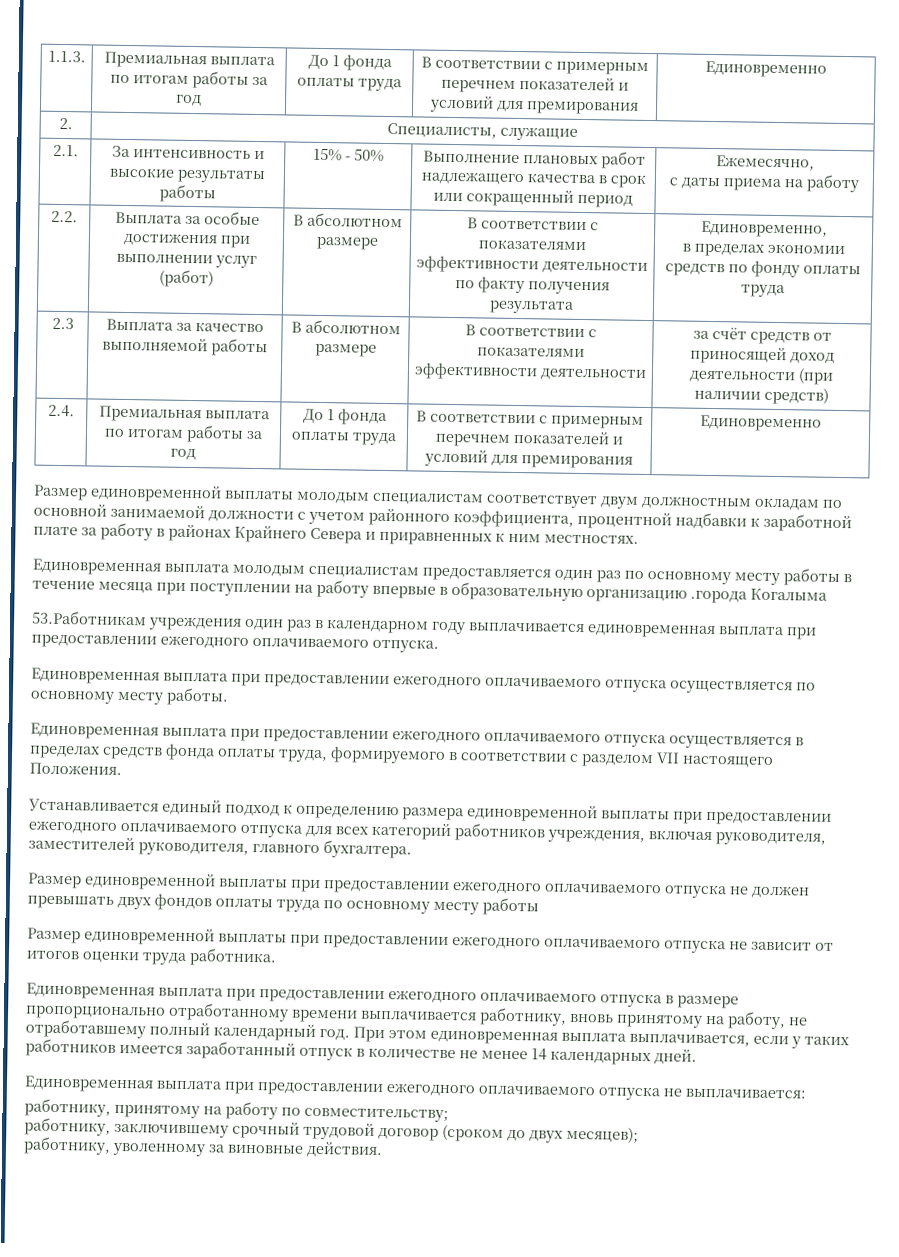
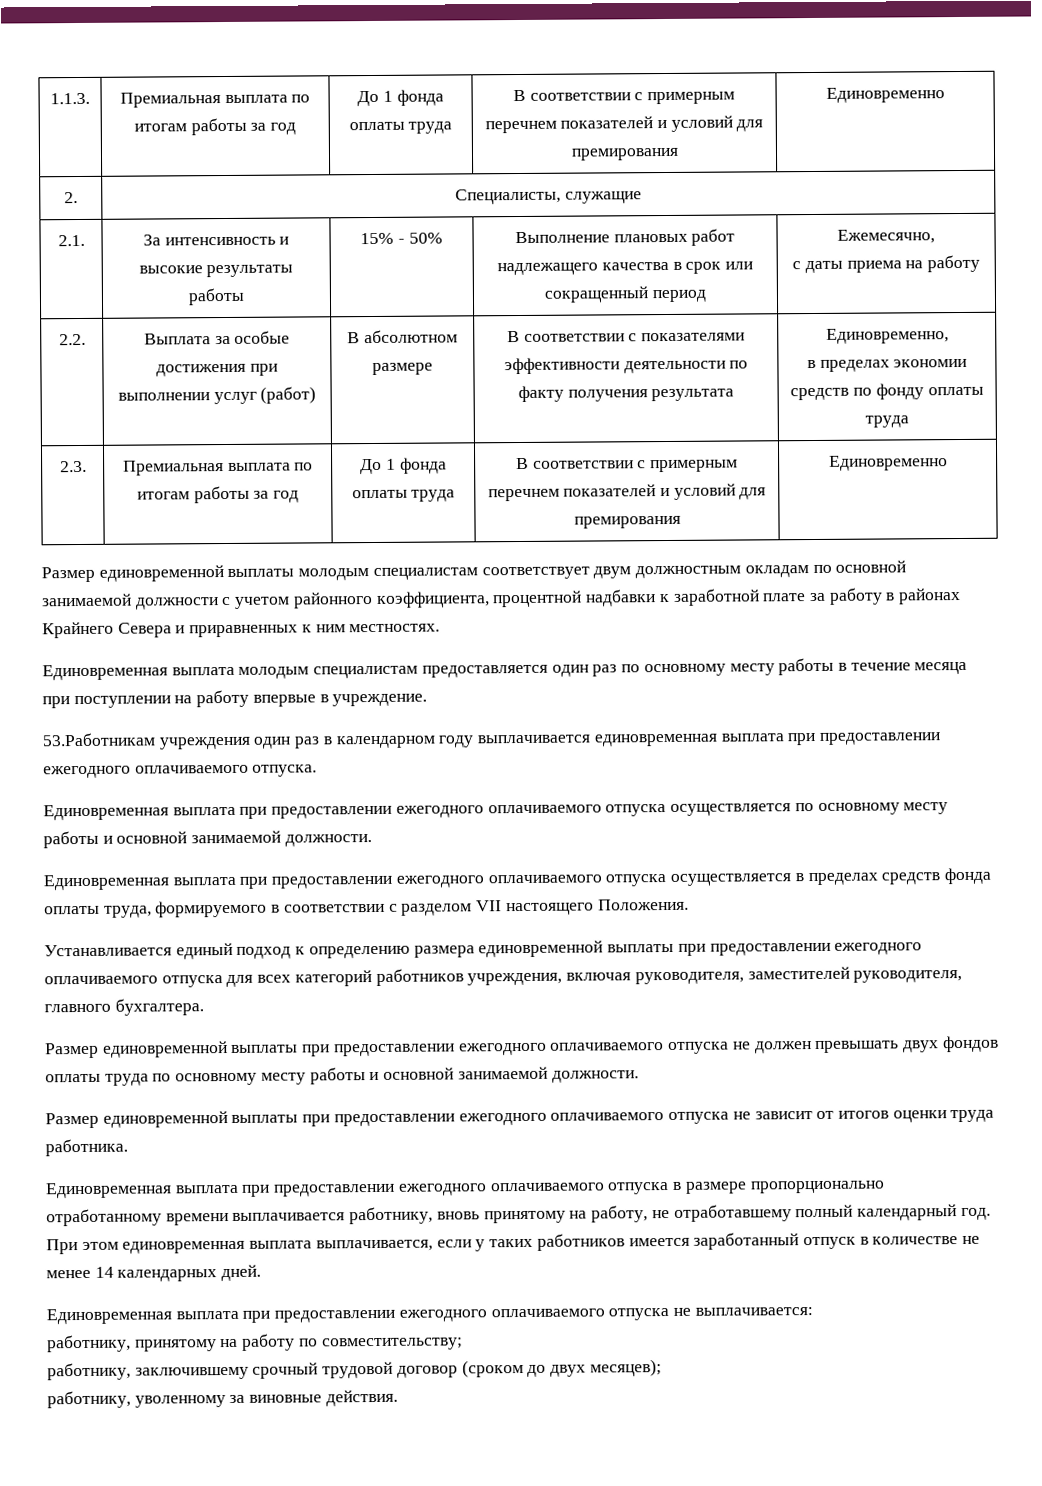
- 2.3 | Выплата за качество выполняемой работы | В абсолютном размере | В соответствии с показателями эффективности деятельности | за счёт средств от приносящей доход деятельности (при наличии средств)
- 2.4. | Премиальная выплата по итогам работы за год | До 1 фонда оплаты труда | В соответствии с примерным перечнем показателей и условий для премирования | Единовременно
+ 2.3. | Премиальная выплата по итогам работы за год | До 1 фонда оплаты труда | В соответствии с примерным перечнем показателей и условий для премирования | Единовременно
- Единовременная выплата молодым специалистам предоставляется один раз по основному месту работы в течение месяца при поступлении на работу впервые в образовательную организацию .города Когалыма
+ Единовременная выплата молодым специалистам предоставляется один раз по основному месту работы в течение месяца при поступлении на работу впервые в учреждение.
- Единовременная выплата при предоставлении ежегодного оплачиваемого отпуска осуществляется по основному месту работы.
+ Единовременная выплата при предоставлении ежегодного оплачиваемого отпуска осуществляется по основному месту работы и основной занимаемой должности.
- Размер единовременной выплаты при предоставлении ежегодного оплачиваемого отпуска не должен превышать двух фондов оплаты труда по основному месту работы
+ Размер единовременной выплаты при предоставлении ежегодного оплачиваемого отпуска не должен превышать двух фондов оплаты труда по основному месту работы и основной занимаемой должности.

